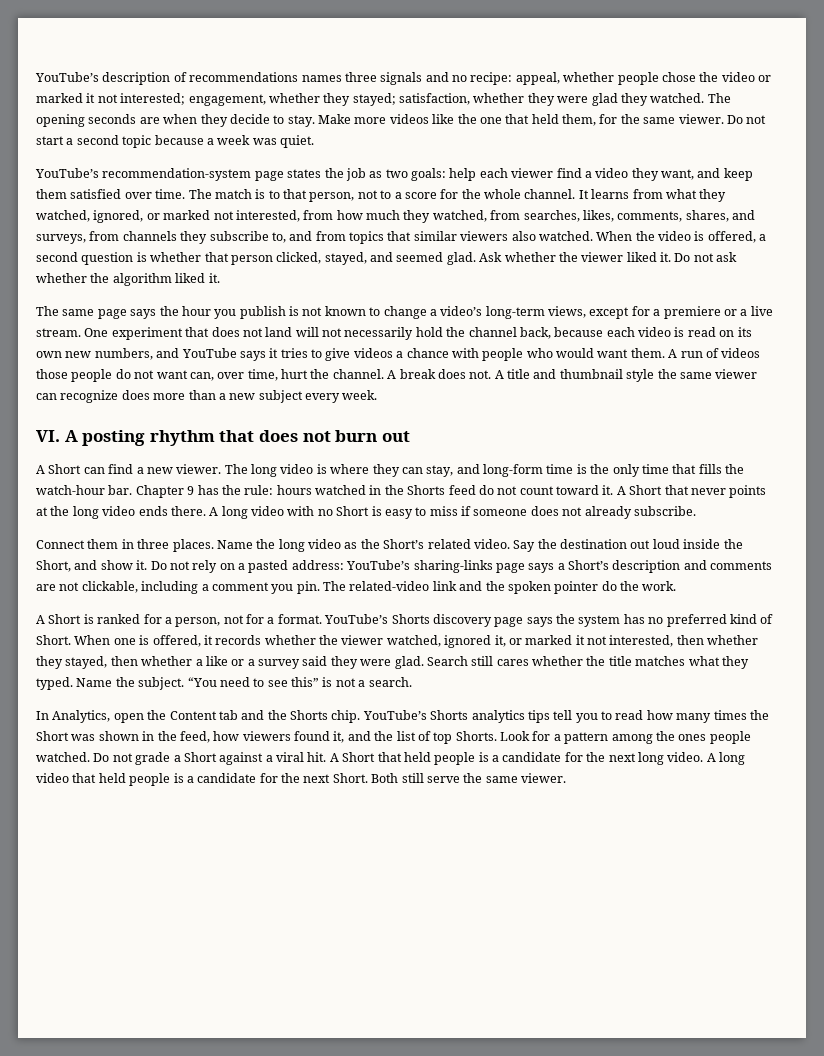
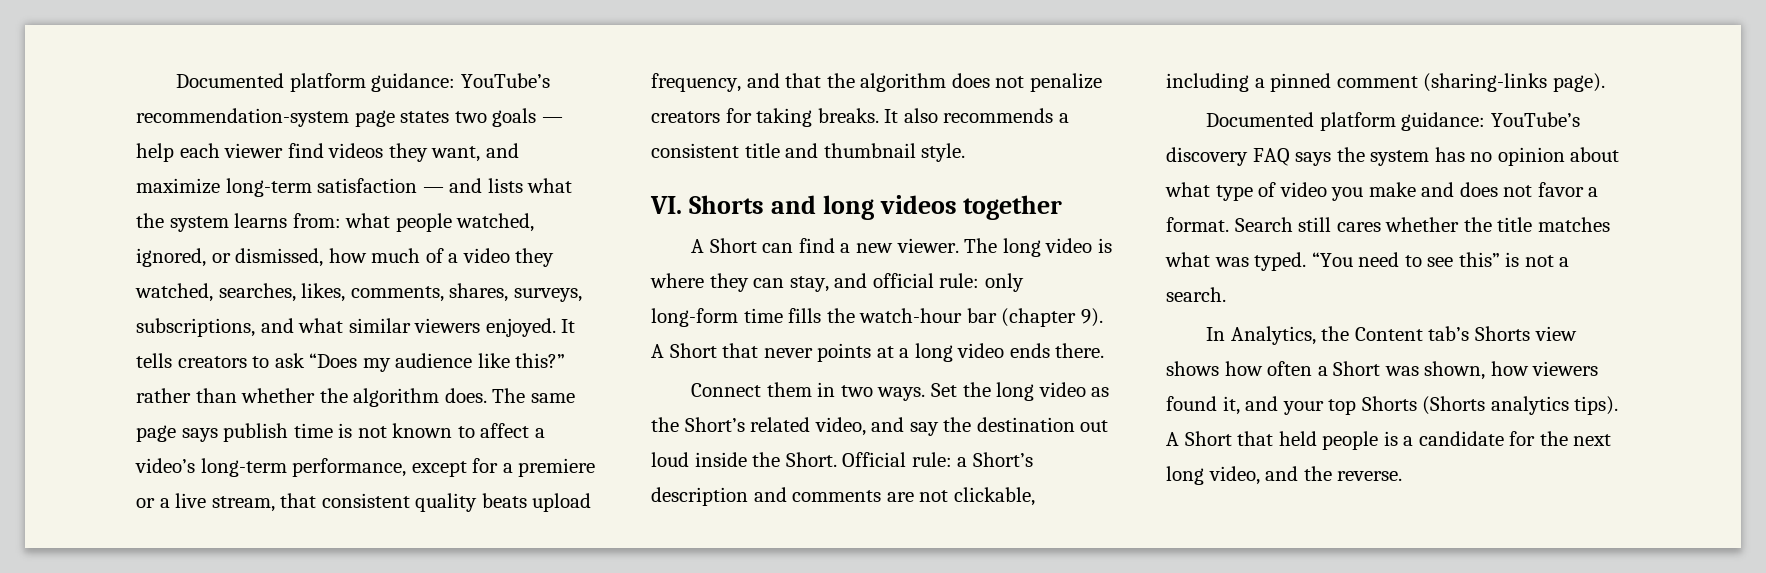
- YouTube’s description of recommendations names three signals and no recipe: appeal, whether people chose the video or marked it not interested; engagement, whether they stayed; satisfaction, whether they were glad they watched. The opening seconds are when they decide to stay. Make more videos like the one that held them, for the same viewer. Do not start a second topic because a week was quiet.
- YouTube’s recommendation-system page states the job as two goals: help each viewer find a video they want, and keep them satisfied over time. The match is to that person, not to a score for the whole channel. It learns from what they watched, ignored, or marked not interested, from how much they watched, from searches, likes, comments, shares, and surveys, from channels they subscribe to, and from topics that similar viewers also watched. When the video is offered, a second question is whether that person clicked, stayed, and seemed glad. Ask whether the viewer liked it. Do not ask whether the algorithm liked it.
- The same page says the hour you publish is not known to change a video’s long-term views, except for a premiere or a live stream. One experiment that does not land will not necessarily hold the channel back, because each video is read on its own new numbers, and YouTube says it tries to give videos a chance with people who would want them. A run of videos those people do not want can, over time, hurt the channel. A break does not. A title and thumbnail style the same viewer can recognize does more than a new subject every week.
- VI. A posting rhythm that does not burn out
+ Documented platform guidance: YouTube’s recommendation-system page states two goals — help each viewer find videos they want, and maximize long-term satisfaction — and lists what the system learns from: what people watched, ignored, or dismissed, how much of a video they watched, searches, likes, comments, shares, surveys, subscriptions, and what similar viewers enjoyed. It tells creators to ask “Does my audience like this?” rather than whether the algorithm does. The same page says publish time is not known to affect a video’s long-term performance, except for a premiere or a live stream, that consistent quality beats upload frequency, and that the algorithm does not penalize creators for taking breaks. It also recommends a consistent title and thumbnail style.
+ VI. Shorts and long videos together
- The long video is where they can stay, and long-form time is the only time that fills the watch-hour bar. Chapter 9 has the rule: hours watched in the Shorts feed do not count toward it.
+ The long video is where they can stay, and official rule: only long-form time fills the watch-hour bar (chapter 9).
- A Short that never points at the long video ends there. A long video with no Short is easy to miss if someone does not already subscribe.
+ A Short that never points at a long video ends there.
- Connect them in three places. Name the long video as the Short’s related video. Say the destination out loud inside the Short, and show it. Do not rely on a pasted address: YouTube’s sharing-links page says a Short’s description and comments are not clickable, including a comment you pin. The related-video link and the spoken pointer do the work.
- A Short is ranked for a person, not for a format. YouTube’s Shorts discovery page says the system has no preferred kind of Short. When one is offered, it records whether the viewer watched, ignored it, or marked it not interested, then whether they stayed, then whether a like or a survey said they were glad.
+ Connect them in two ways. Set the long video as the Short’s related video, and say the destination out loud inside the Short. Official rule: a Short’s description and comments are not clickable, including a pinned comment (sharing-links page).
+ Documented platform guidance: YouTube’s discovery FAQ says the system has no opinion about what type of video you make and does not favor a format.
- Search still cares whether the title matches what they typed. Name the subject.
+ Search still cares whether the title matches what was typed.
- In Analytics, open the Content tab and the Shorts chip. YouTube’s Shorts analytics tips tell you to read how many times the Short was shown in the feed, how viewers found it, and the list of top Shorts. Look for a pattern among the ones people watched. Do not grade a Short against a viral hit.
+ In Analytics, the Content tab’s Shorts view shows how often a Short was shown, how viewers found it, and your top Shorts (Shorts analytics tips).
- A Short that held people is a candidate for the next long video. A long video that held people is a candidate for the next Short. Both still serve the same viewer.
+ A Short that held people is a candidate for the next long video, and the reverse.

